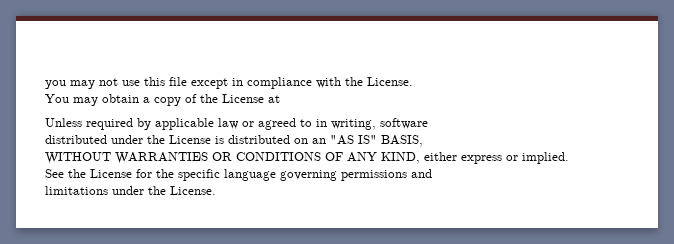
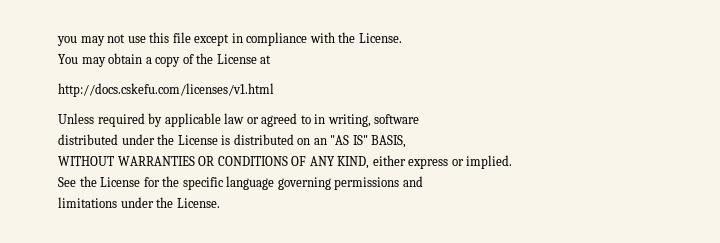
+ http://docs.cskefu.com/licenses/v1.html

